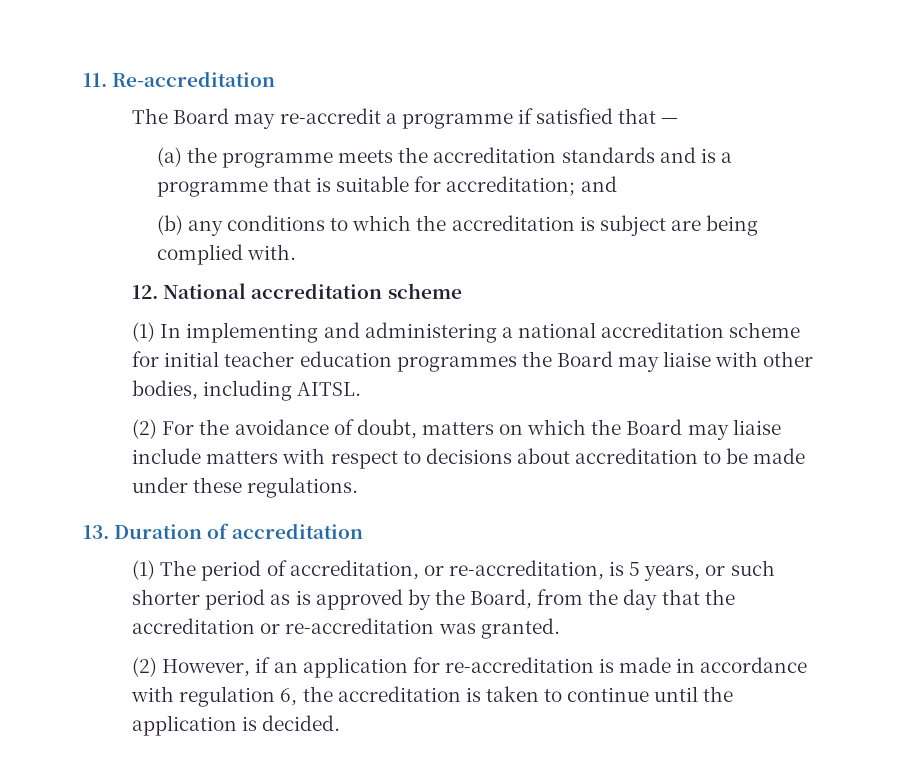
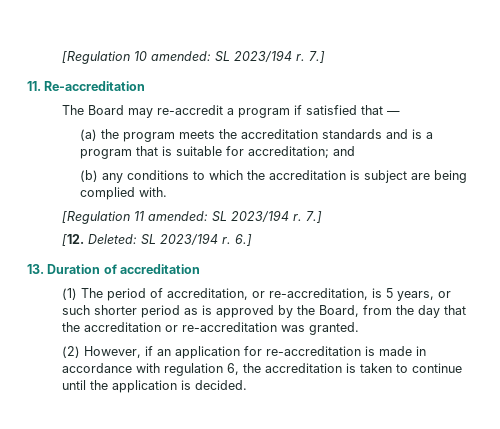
+ [Regulation 10 amended: SL 2023/194 r. 7.]
- The Board may re-accredit a programme if satisfied that —
+ The Board may re-accredit a program if satisfied that —
- (a) the programme meets the accreditation standards and is a programme that is suitable for accreditation; and
+ (a) the program meets the accreditation standards and is a program that is suitable for accreditation; and
- 12. National accreditation scheme
- (1) In implementing and administering a national accreditation scheme for initial teacher education programmes the Board may liaise with other bodies, including AITSL.
- (2) For the avoidance of doubt, matters on which the Board may liaise include matters with respect to decisions about accreditation to be made under these regulations.
+ [Regulation 11 amended: SL 2023/194 r. 7.]
+ [12. Deleted: SL 2023/194 r. 6.]

